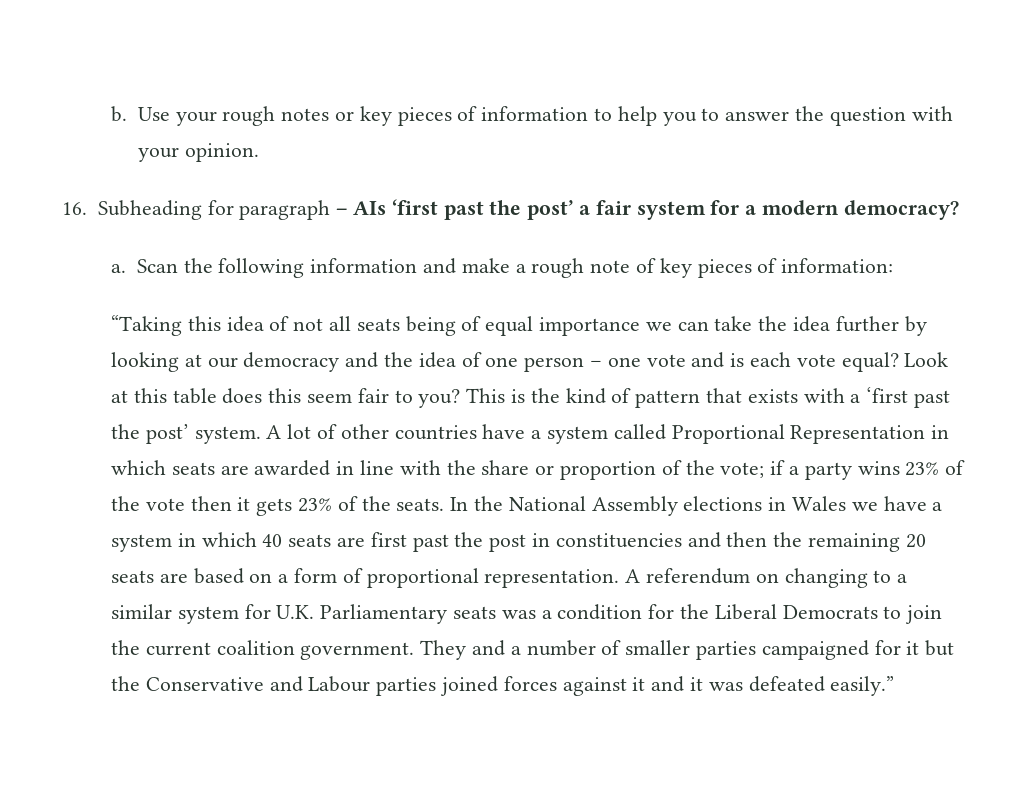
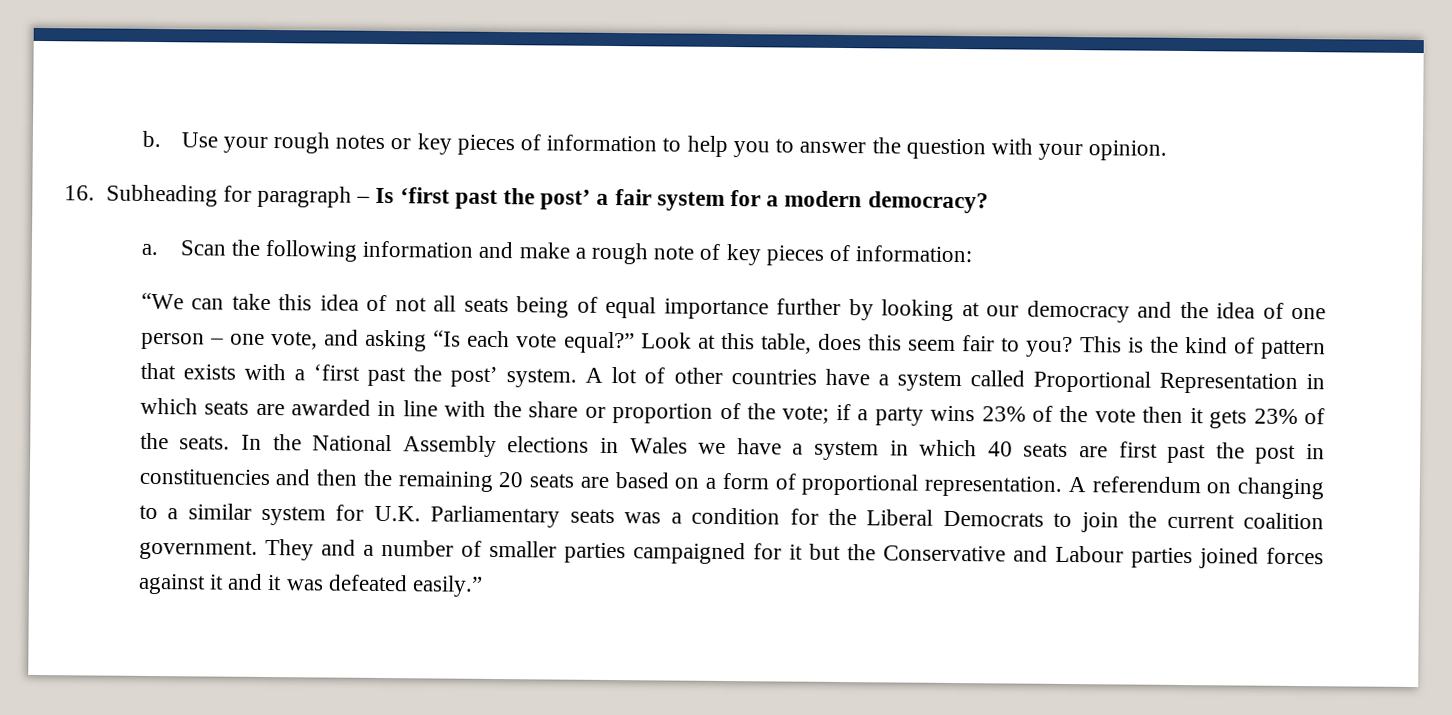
- 16. Subheading for paragraph – AIs ‘first past the post’ a fair system for a modern democracy?
+ 16. Subheading for paragraph – Is ‘first past the post’ a fair system for a modern democracy?
- “Taking this idea of not all seats being of equal importance we can take the idea further by looking at our democracy and the idea of one person – one vote and is each vote equal?
+ “We can take this idea of not all seats being of equal importance further by looking at our democracy and the idea of one person – one vote, and asking “Is each vote equal?”
- Look at this table does this seem fair to you?
+ Look at this table, does this seem fair to you?

